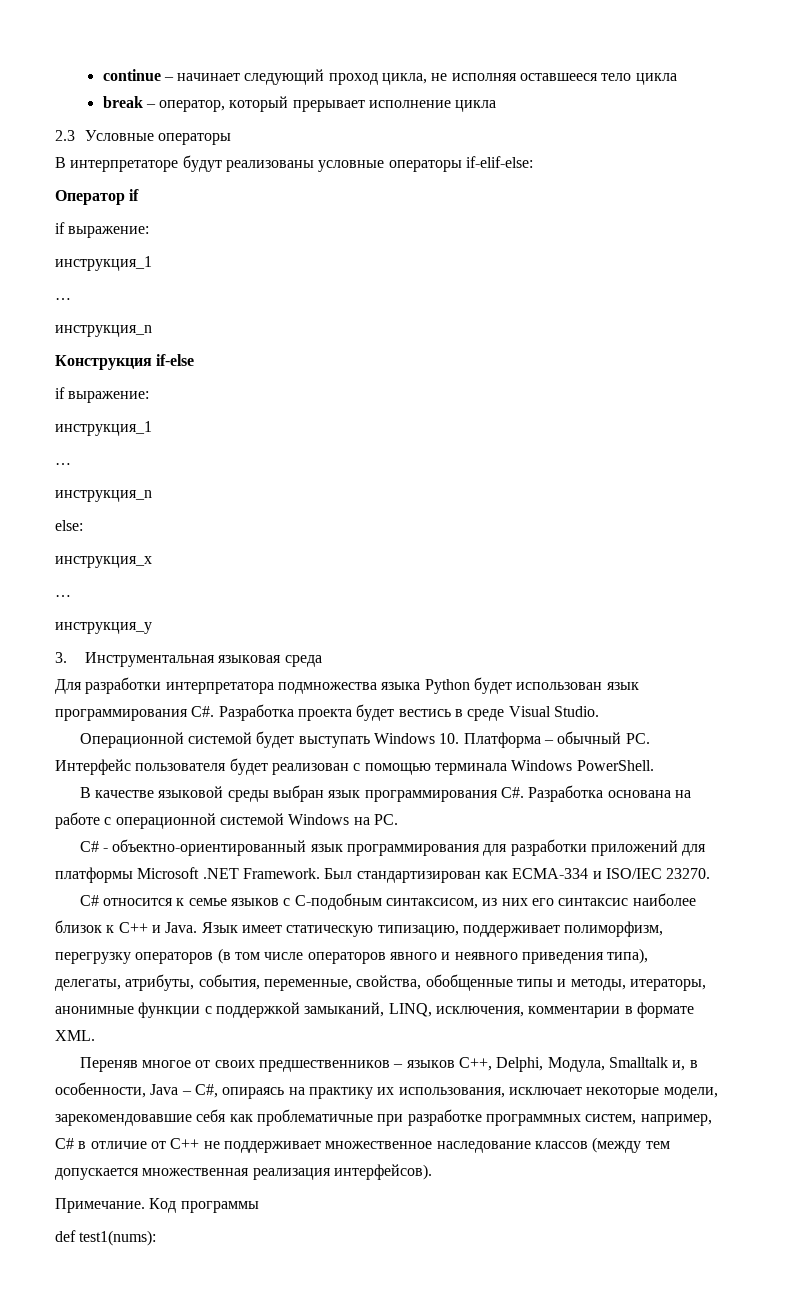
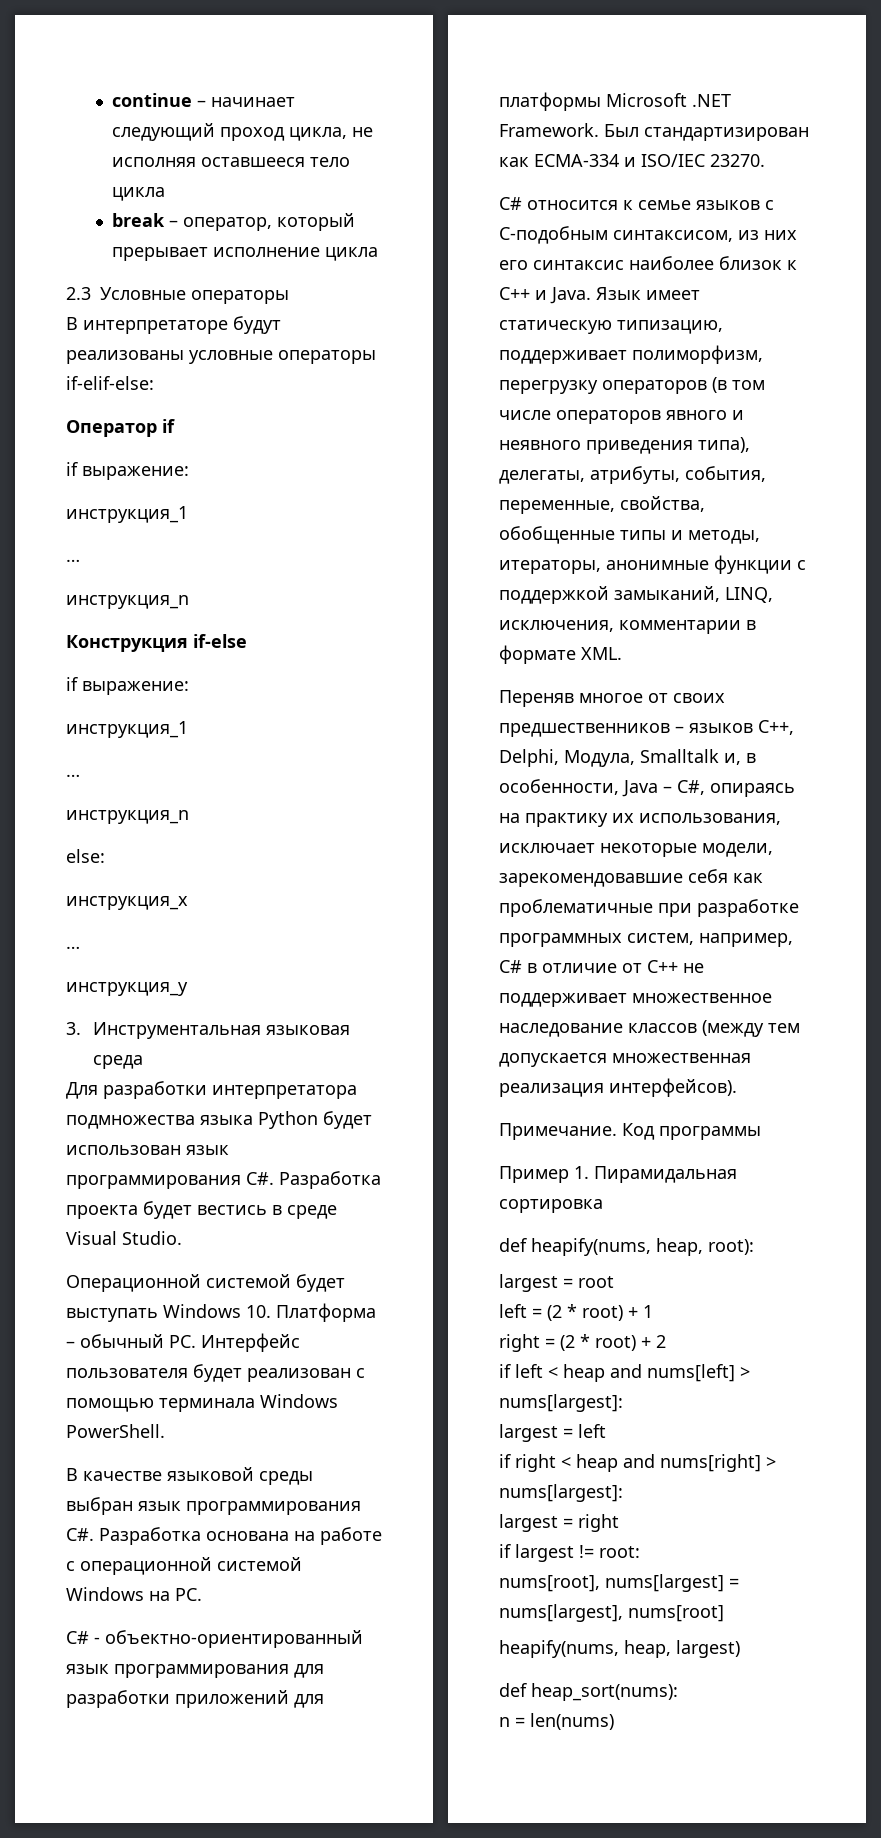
- def test1(nums):
+ Пример 1. Пирамидальная сортировка
+ def heapify(nums, heap, root):
+ largest = root
+ left = (2 * root) + 1
+ right = (2 * root) + 2
+ if left < heap and nums[left] > nums[largest]:
+ largest = left
+ if right < heap and nums[right] > nums[largest]:
+ largest = right
+ if largest != root:
+ nums[root], nums[largest] = nums[largest], nums[root]
+ heapify(nums, heap, largest)
+ def heap_sort(nums):
+ n = len(nums)

